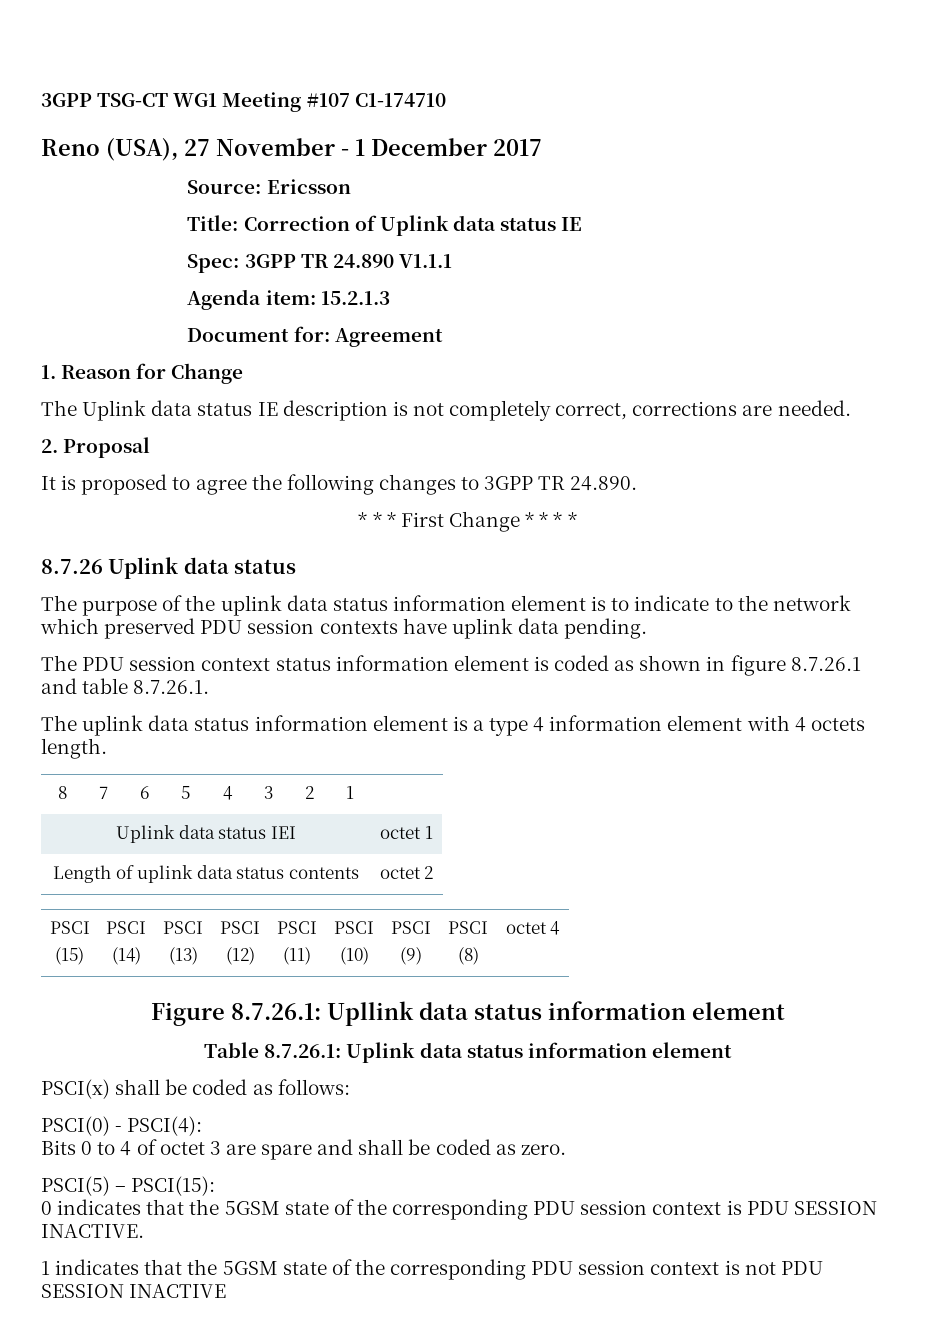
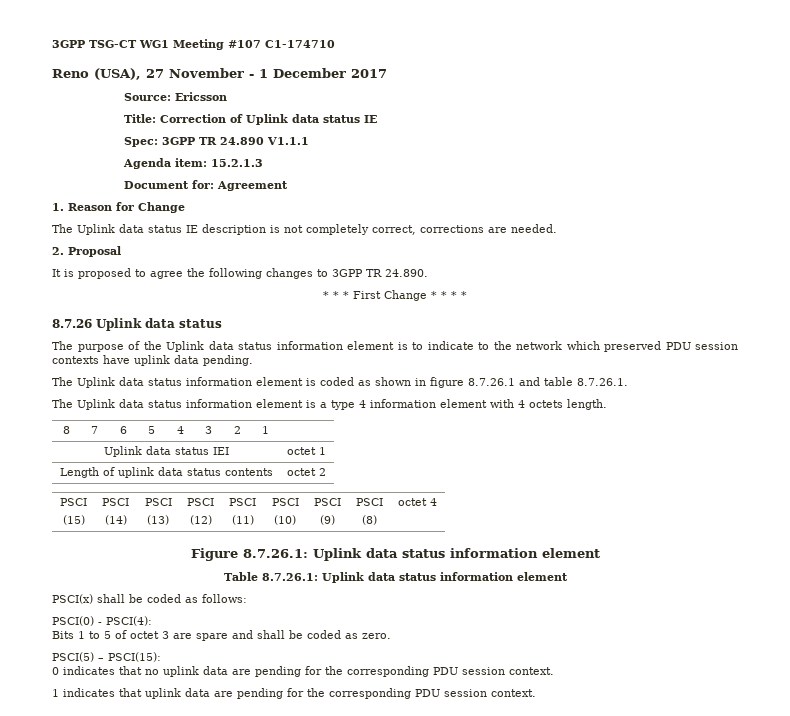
- The purpose of the uplink data status information element is to indicate to the network which preserved PDU session contexts have uplink data pending.
+ The purpose of the Uplink data status information element is to indicate to the network which preserved PDU session contexts have uplink data pending.
- The PDU session context status information element is coded as shown in figure 8.7.26.1 and table 8.7.26.1.
+ The Uplink data status information element is coded as shown in figure 8.7.26.1 and table 8.7.26.1.
- The uplink data status information element is a type 4 information element with 4 octets length.
+ The Uplink data status information element is a type 4 information element with 4 octets length.
- Figure 8.7.26.1: Upllink data status information element
+ Figure 8.7.26.1: Uplink data status information element
- Bits 0 to 4 of octet 3 are spare and shall be coded as zero.
+ Bits 1 to 5 of octet 3 are spare and shall be coded as zero.
- 0 indicates that the 5GSM state of the corresponding PDU session context is PDU SESSION INACTIVE.
- 1 indicates that the 5GSM state of the corresponding PDU session context is not PDU SESSION INACTIVE
+ 0 indicates that no uplink data are pending for the corresponding PDU session context.
+ 1 indicates that uplink data are pending for the corresponding PDU session context.

